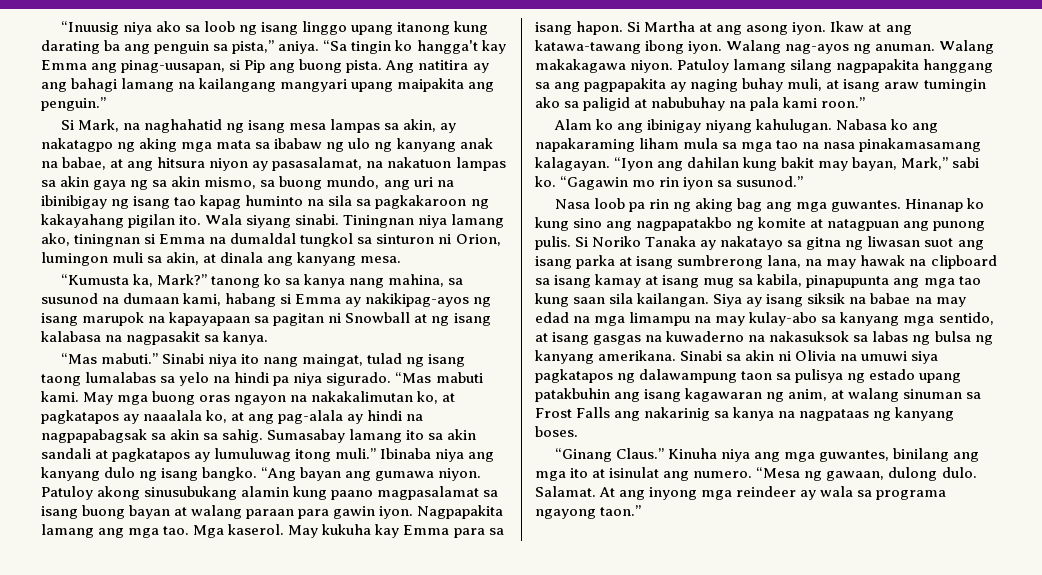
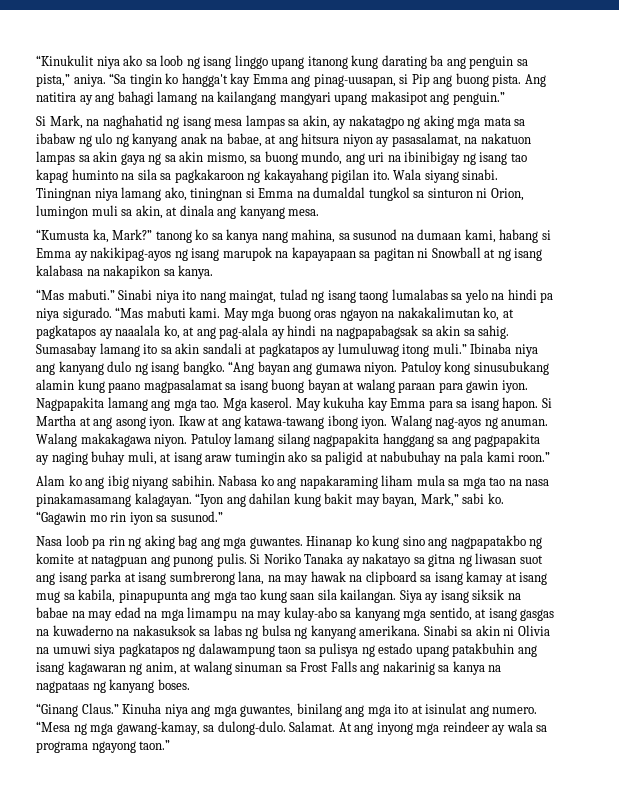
- “Inuusig niya ako sa loob ng isang linggo upang itanong kung darating ba ang penguin sa pista,” aniya.
+ “Kinukulit niya ako sa loob ng isang linggo upang itanong kung darating ba ang penguin sa pista,” aniya.
- Ang natitira ay ang bahagi lamang na kailangang mangyari upang maipakita ang penguin.”
+ Ang natitira ay ang bahagi lamang na kailangang mangyari upang makasipot ang penguin.”
- “Kumusta ka, Mark?” tanong ko sa kanya nang mahina, sa susunod na dumaan kami, habang si Emma ay nakikipag-ayos ng isang marupok na kapayapaan sa pagitan ni Snowball at ng isang kalabasa na nagpasakit sa kanya.
+ “Kumusta ka, Mark?” tanong ko sa kanya nang mahina, sa susunod na dumaan kami, habang si Emma ay nakikipag-ayos ng isang marupok na kapayapaan sa pagitan ni Snowball at ng isang kalabasa na nakapikon sa kanya.
- Patuloy akong sinusubukang alamin kung paano magpasalamat sa isang buong bayan at walang paraan para gawin iyon.
+ Patuloy kong sinusubukang alamin kung paano magpasalamat sa isang buong bayan at walang paraan para gawin iyon.
- Alam ko ang ibinigay niyang kahulugan.
+ Alam ko ang ibig niyang sabihin.
- “Mesa ng gawaan, dulong dulo.
+ “Mesa ng mga gawang-kamay, sa dulong-dulo.

